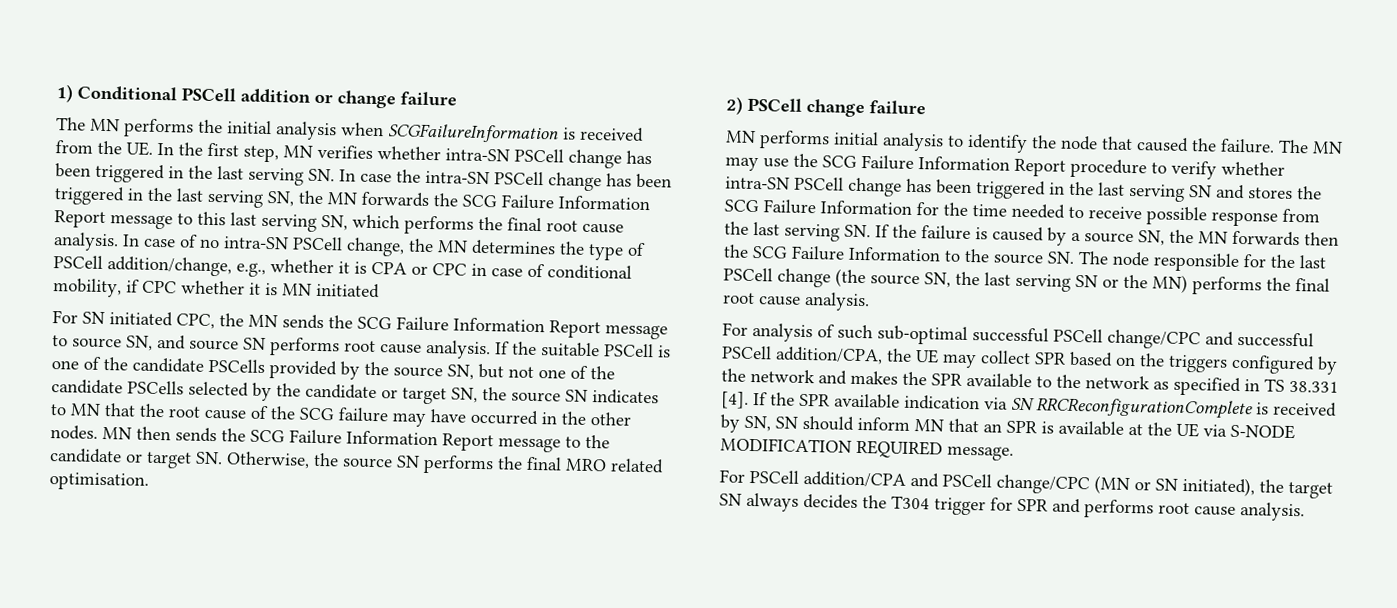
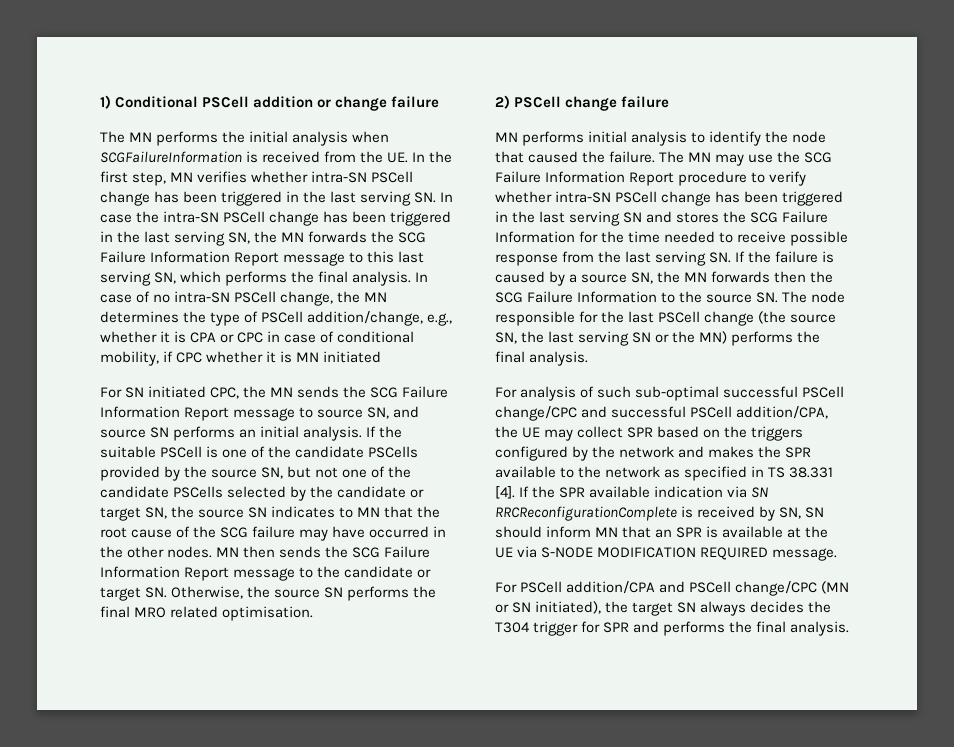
- The MN performs the initial analysis when SCGFailureInformation is received from the UE. In the first step, MN verifies whether intra-SN PSCell change has been triggered in the last serving SN. In case the intra-SN PSCell change has been triggered in the last serving SN, the MN forwards the SCG Failure Information Report message to this last serving SN, which performs the final root cause analysis.
+ The MN performs the initial analysis when SCGFailureInformation is received from the UE. In the first step, MN verifies whether intra-SN PSCell change has been triggered in the last serving SN. In case the intra-SN PSCell change has been triggered in the last serving SN, the MN forwards the SCG Failure Information Report message to this last serving SN, which performs the final analysis.
- For SN initiated CPC, the MN sends the SCG Failure Information Report message to source SN, and source SN performs root cause analysis.
+ For SN initiated CPC, the MN sends the SCG Failure Information Report message to source SN, and source SN performs an initial analysis.
- The MN may use the SCG Failure Information Report procedure to verify whether intra-SN PSCell change has been triggered in the last serving SN and stores the SCG Failure Information for the time needed to receive possible response from the last serving SN. If the failure is caused by a source SN, the MN forwards then the SCG Failure Information to the source SN. The node responsible for the last PSCell change (the source SN, the last serving SN or the MN) performs the final root cause analysis.
+ The MN may use the SCG Failure Information Report procedure to verify whether intra-SN PSCell change has been triggered in the last serving SN and stores the SCG Failure Information for the time needed to receive possible response from the last serving SN. If the failure is caused by a source SN, the MN forwards then the SCG Failure Information to the source SN. The node responsible for the last PSCell change (the source SN, the last serving SN or the MN) performs the final analysis.
- For PSCell addition/CPA and PSCell change/CPC (MN or SN initiated), the target SN always decides the T304 trigger for SPR and performs root cause analysis.
+ For PSCell addition/CPA and PSCell change/CPC (MN or SN initiated), the target SN always decides the T304 trigger for SPR and performs the final analysis.

